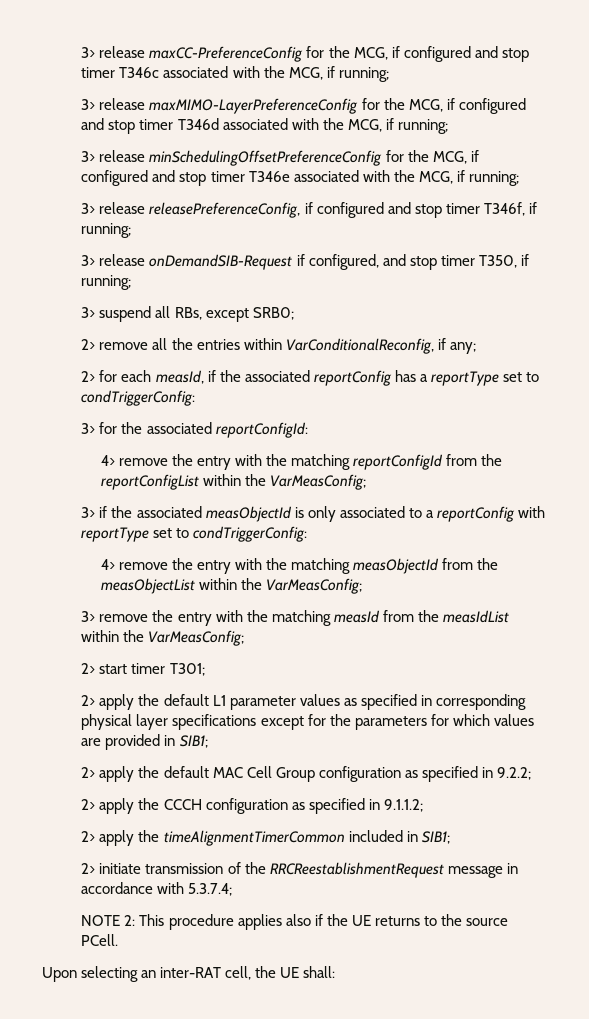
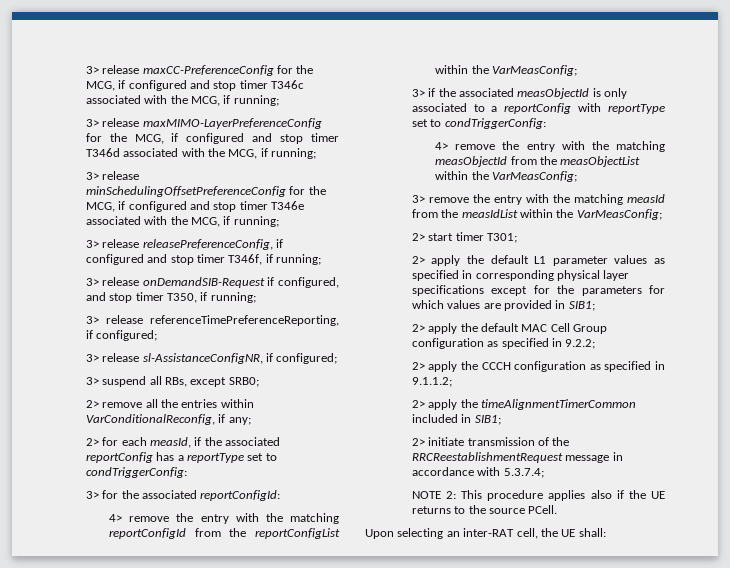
+ 3> release referenceTimePreferenceReporting, if configured;
+ 3> release sl-AssistanceConfigNR, if configured;

